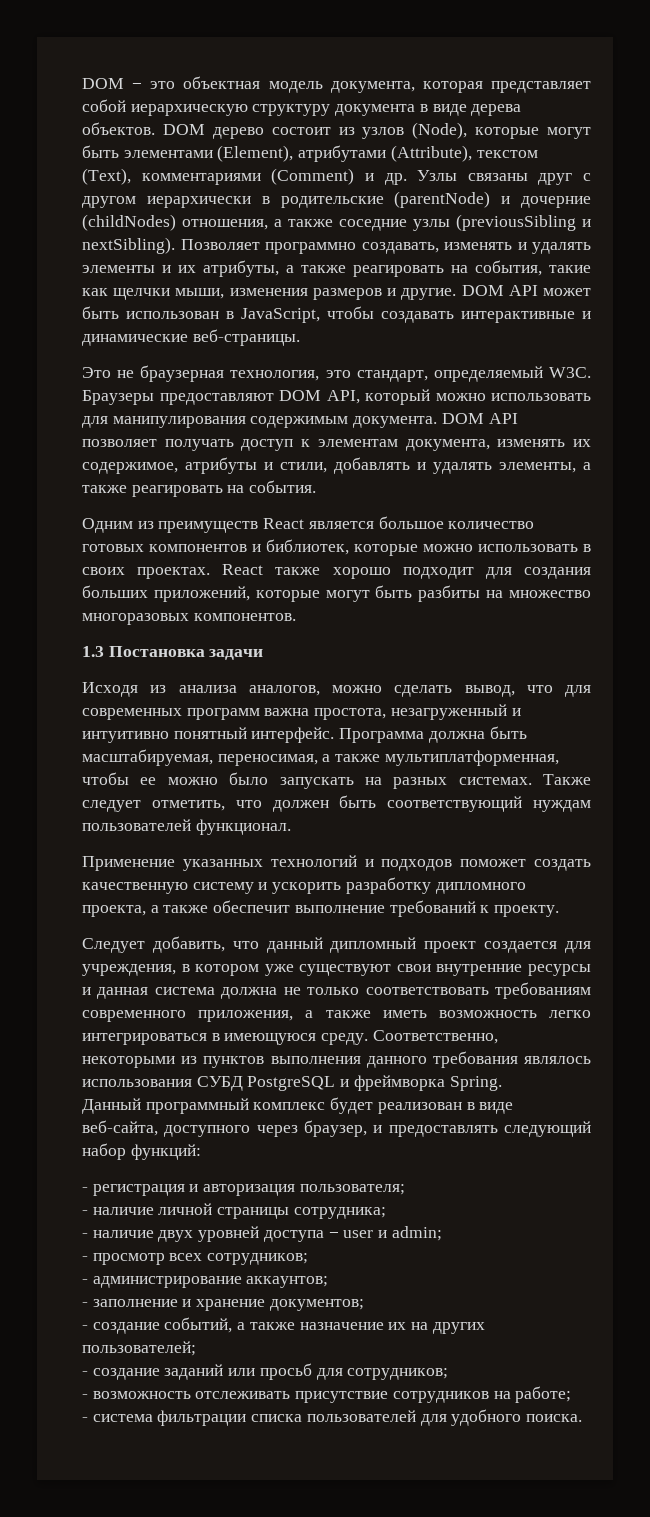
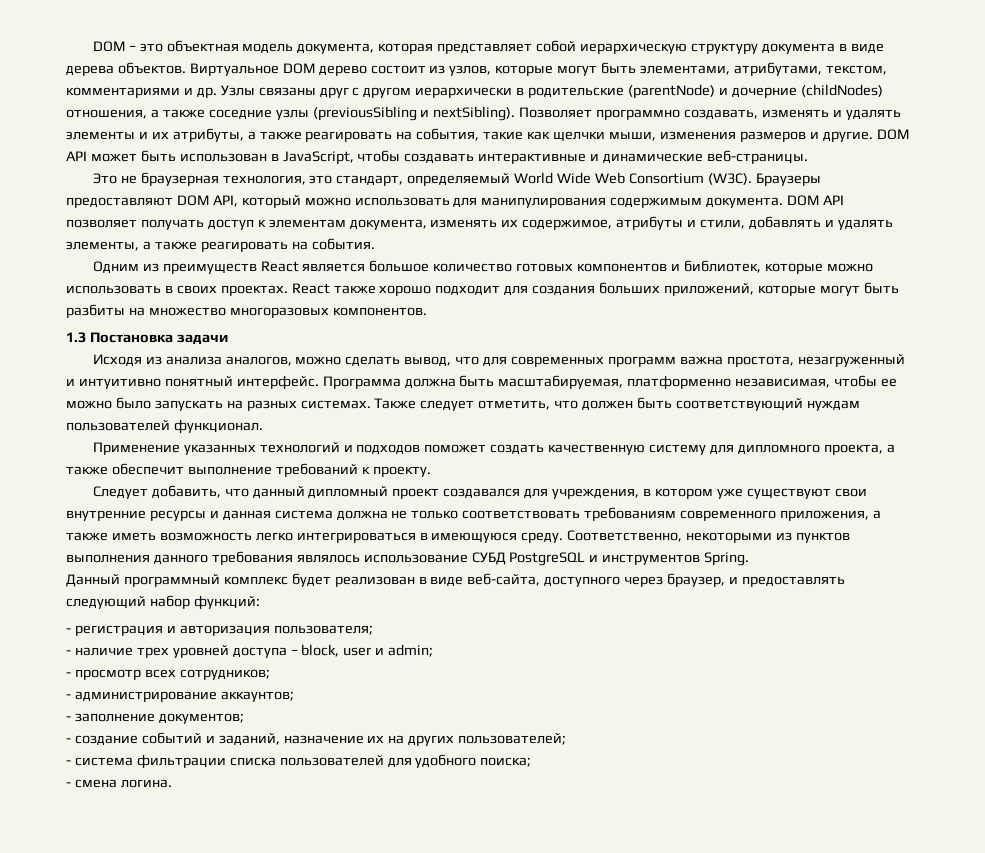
- DOM дерево состоит из узлов (Node), которые могут быть элементами (Element), атрибутами (Attribute), текстом (Text), комментариями (Comment) и др. Узлы связаны друг с другом иерархически в родительские (parentNode) и дочерние (childNodes) отношения, а также соседние узлы (previousSibling и nextSibling).
+ Виртуальное DOM дерево состоит из узлов, которые могут быть элементами, атрибутами, текстом, комментариями и др. Узлы связаны друг с другом иерархически в родительские (parentNode) и дочерние (childNodes) отношения, а также соседние узлы (previousSibling и nextSibling).
- Это не браузерная технология, это стандарт, определяемый W3C. Браузеры предоставляют DOM API, который можно использовать для манипулирования содержимым документа.
+ Это не браузерная технология, это стандарт, определяемый World Wide Web Consortium (W3C). Браузеры предоставляют DOM API, который можно использовать для манипулирования содержимым документа.
- Программа должна быть масштабируемая, переносимая, а также мультиплатформенная, чтобы ее можно было запускать на разных системах.
+ Программа должна быть масштабируемая, платформенно независимая, чтобы ее можно было запускать на разных системах.
- Применение указанных технологий и подходов поможет создать качественную систему и ускорить разработку дипломного проекта, а также обеспечит выполнение требований к проекту.
+ Применение указанных технологий и подходов поможет создать качественную систему для дипломного проекта, а также обеспечит выполнение требований к проекту.
- Следует добавить, что данный дипломный проект создается для учреждения, в котором уже существуют свои внутренние ресурсы и данная система должна не только соответствовать требованиям современного приложения, а также иметь возможность легко интегрироваться в имеющуюся среду.
+ Следует добавить, что данный дипломный проект создавался для учреждения, в котором уже существуют свои внутренние ресурсы и данная система должна не только соответствовать требованиям современного приложения, а также иметь возможность легко интегрироваться в имеющуюся среду.
- Соответственно, некоторыми из пунктов выполнения данного требования являлось использования СУБД PostgreSQL и фреймворка Spring.
+ Соответственно, некоторыми из пунктов выполнения данного требования являлось использование СУБД PostgreSQL и инструментов Spring.
- - наличие личной страницы сотрудника;
- - наличие двух уровней доступа − user и admin;
+ - наличие трех уровней доступа − block, user и admin;
- - заполнение и хранение документов;
+ - заполнение документов;
- - создание событий, а также назначение их на других пользователей;
+ - создание событий и заданий, назначение их на других пользователей;
- - создание заданий или просьб для сотрудников;
- - возможность отслеживать присутствие сотрудников на работе;
- - система фильтрации списка пользователей для удобного поиска.
+ - система фильтрации списка пользователей для удобного поиска;
+ - смена логина.

